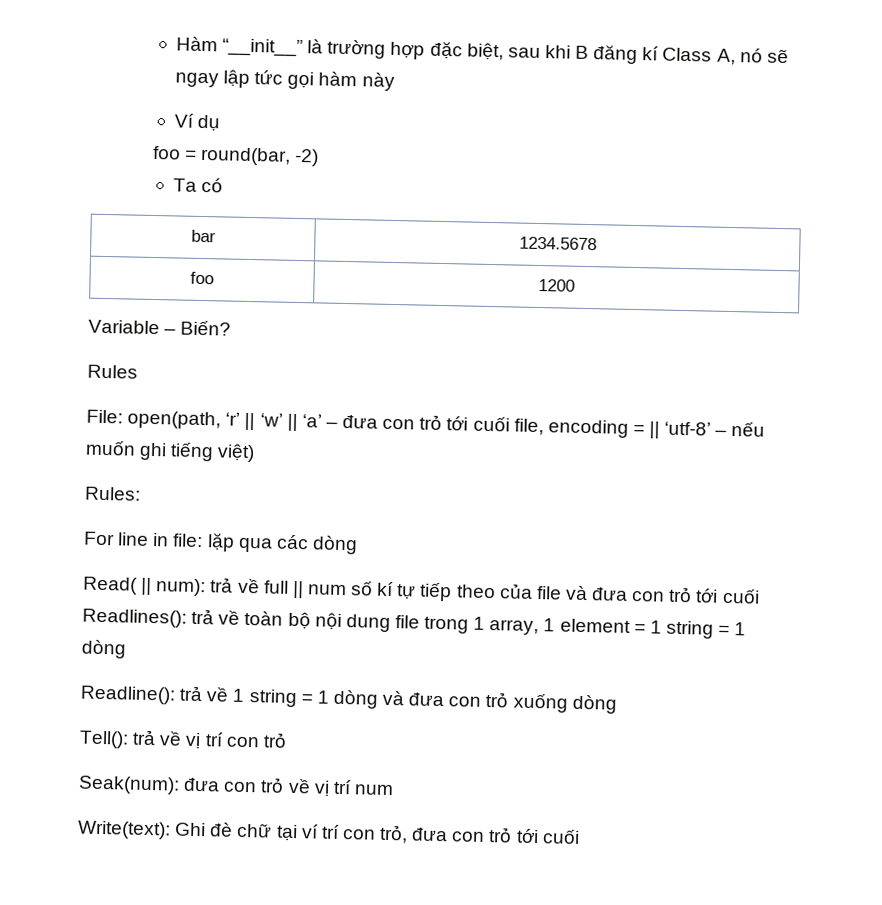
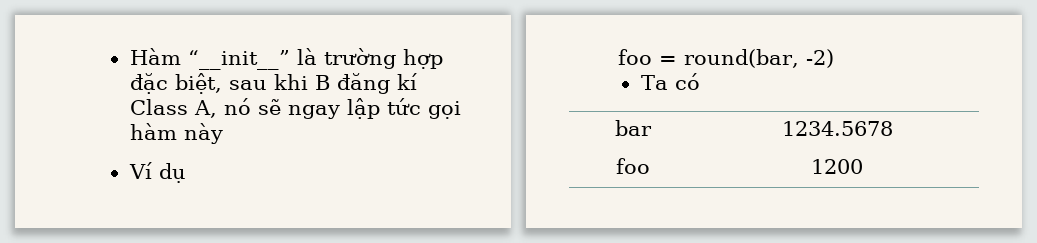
- Variable – Biến?
- Rules
- File: open(path, ‘r’ || ‘w’ || ‘a’ – đưa con trỏ tới cuối file, encoding = || ‘utf-8’ – nếu muốn ghi tiếng việt)
- Rules:
- For line in file: lặp qua các dòng
- Read( || num): trả về full || num số kí tự tiếp theo của file và đưa con trỏ tới cuối Readlines(): trả về toàn bộ nội dung file trong 1 array, 1 element = 1 string = 1 dòng
- Readline(): trả về 1 string = 1 dòng và đưa con trỏ xuống dòng
- Tell(): trả về vị trí con trỏ
- Seak(num): đưa con trỏ về vị trí num
- Write(text): Ghi đè chữ tại ví trí con trỏ, đưa con trỏ tới cuối

